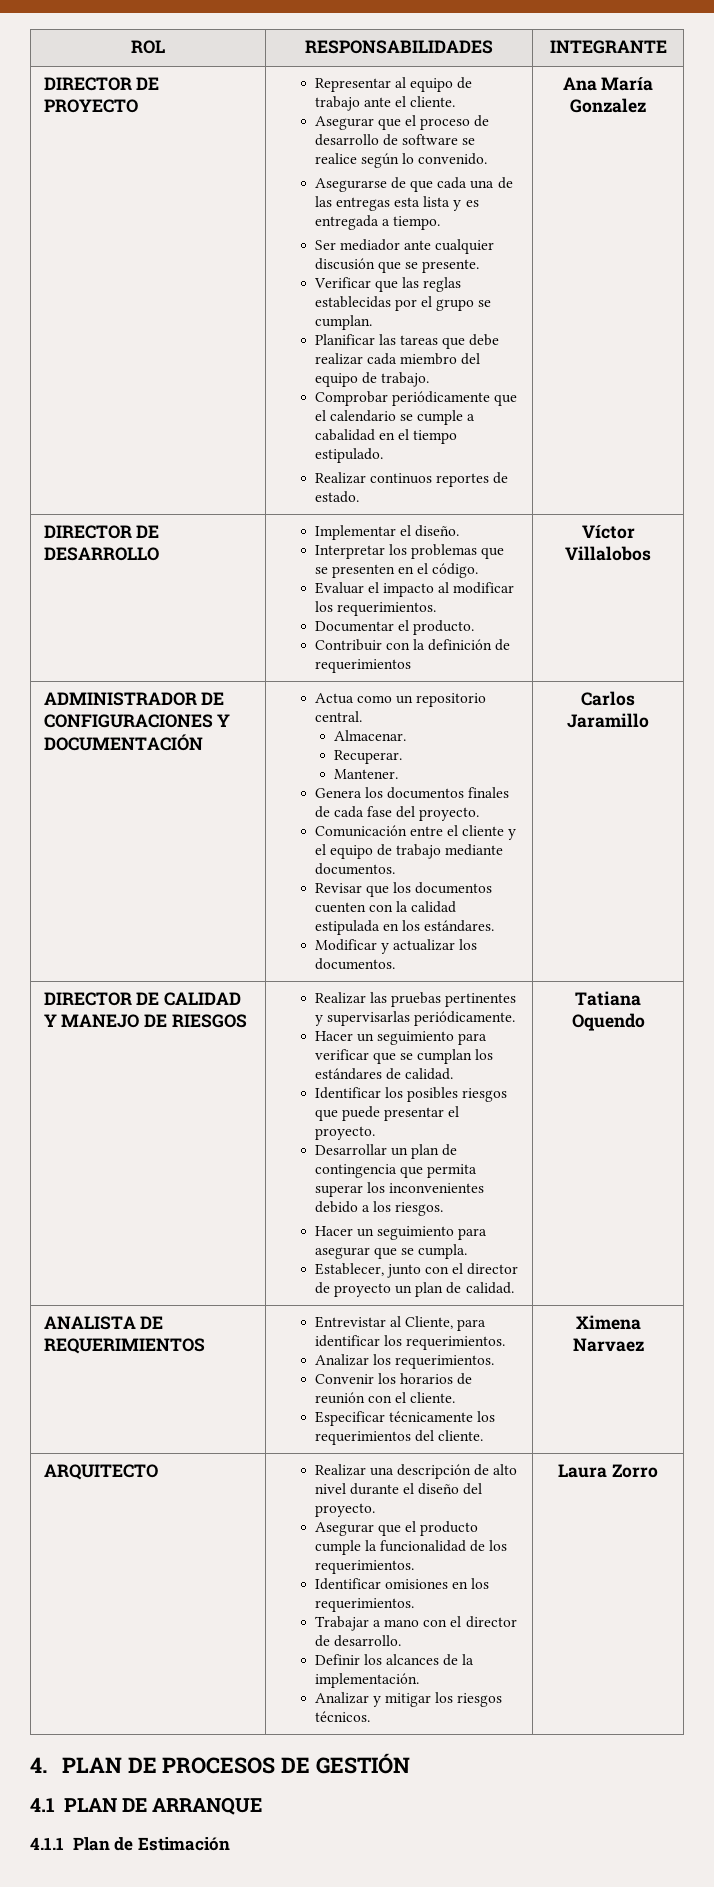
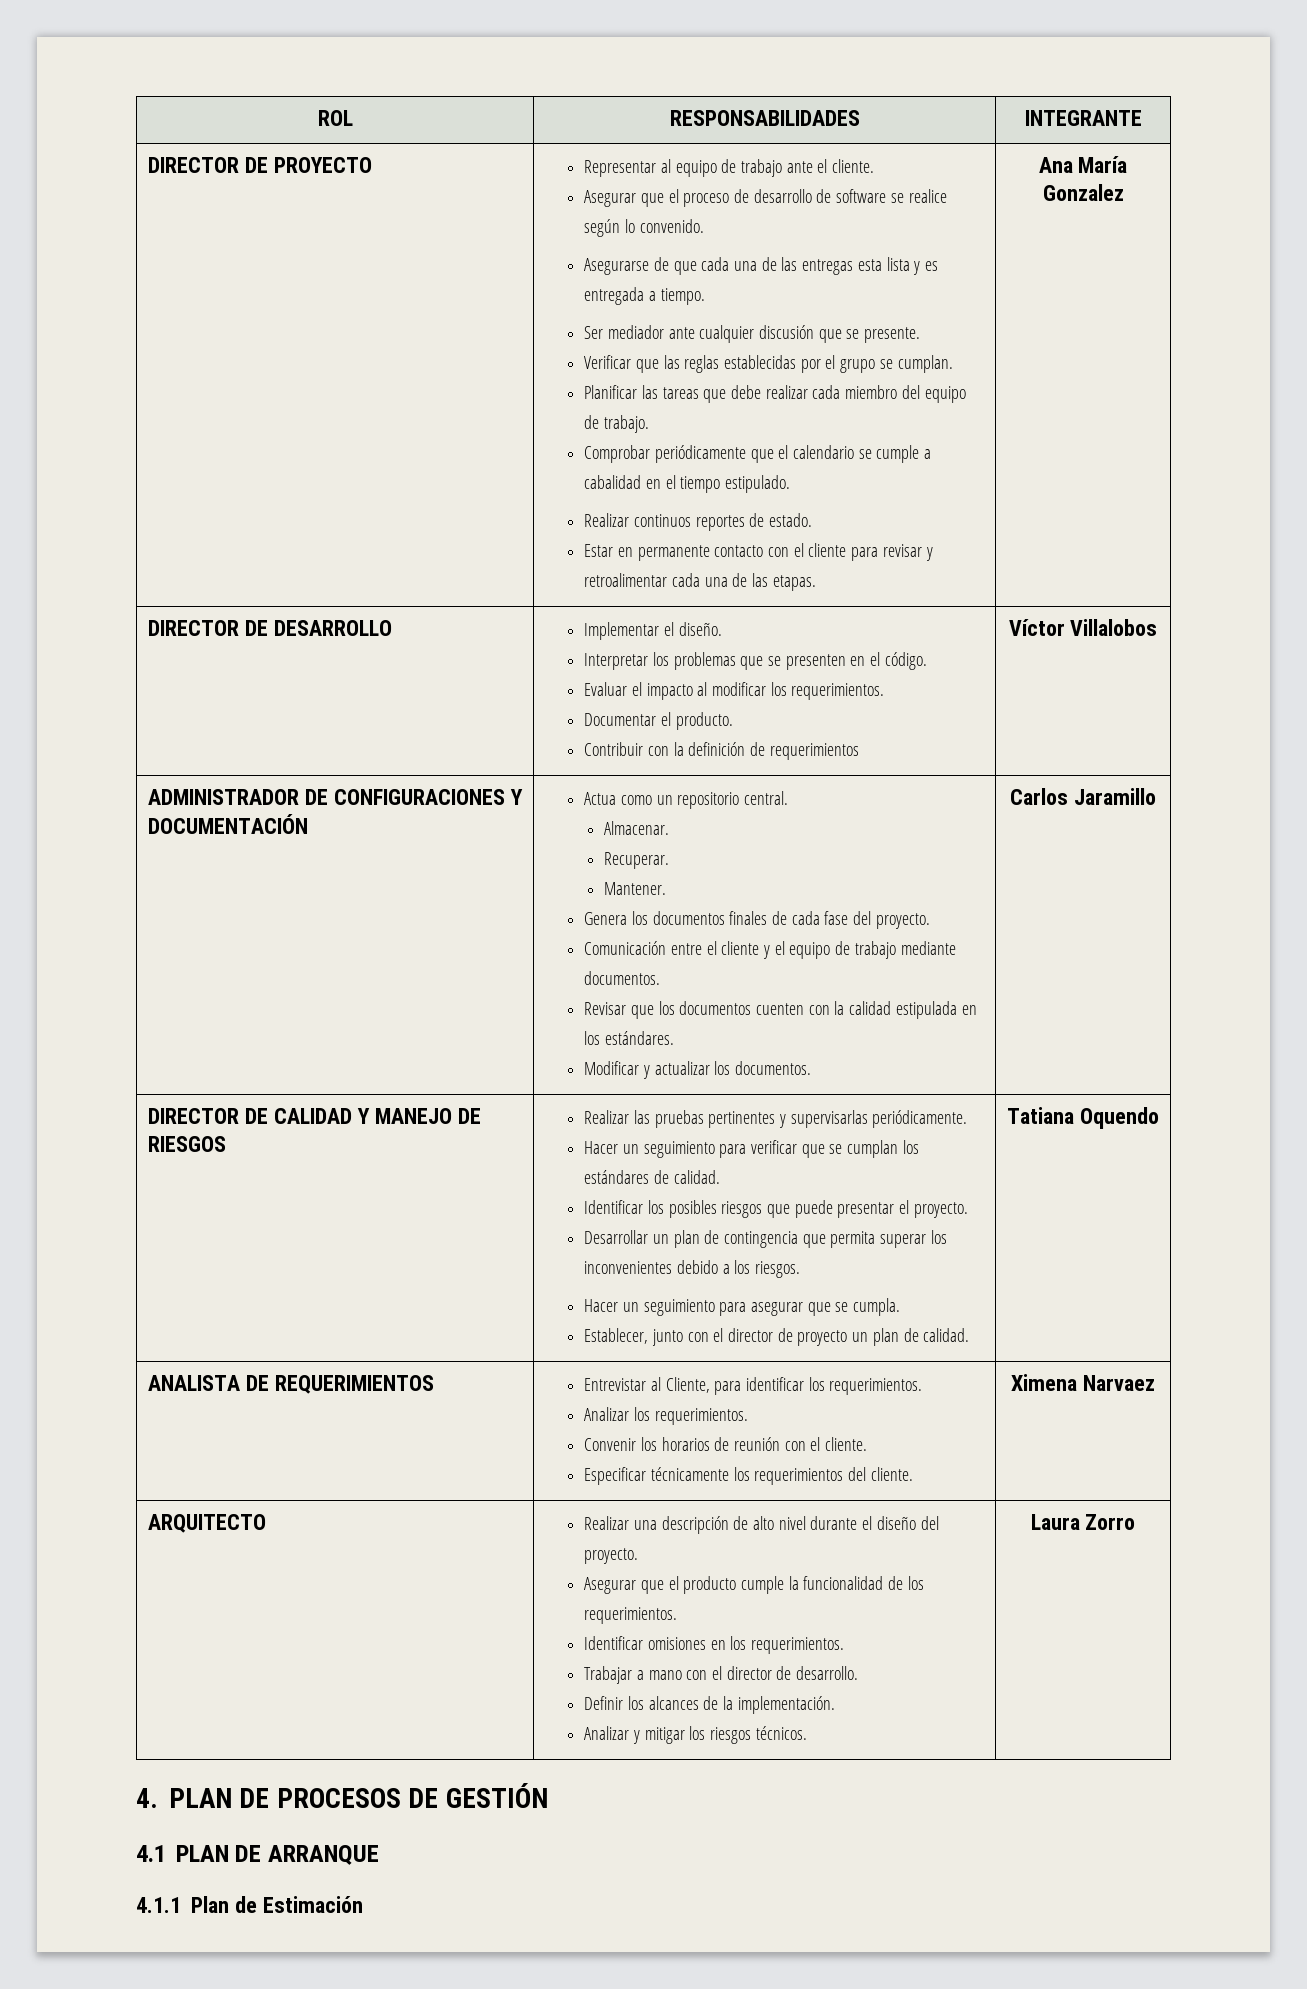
+ Estar en permanente contacto con el cliente para revisar y retroalimentar cada una de las etapas.

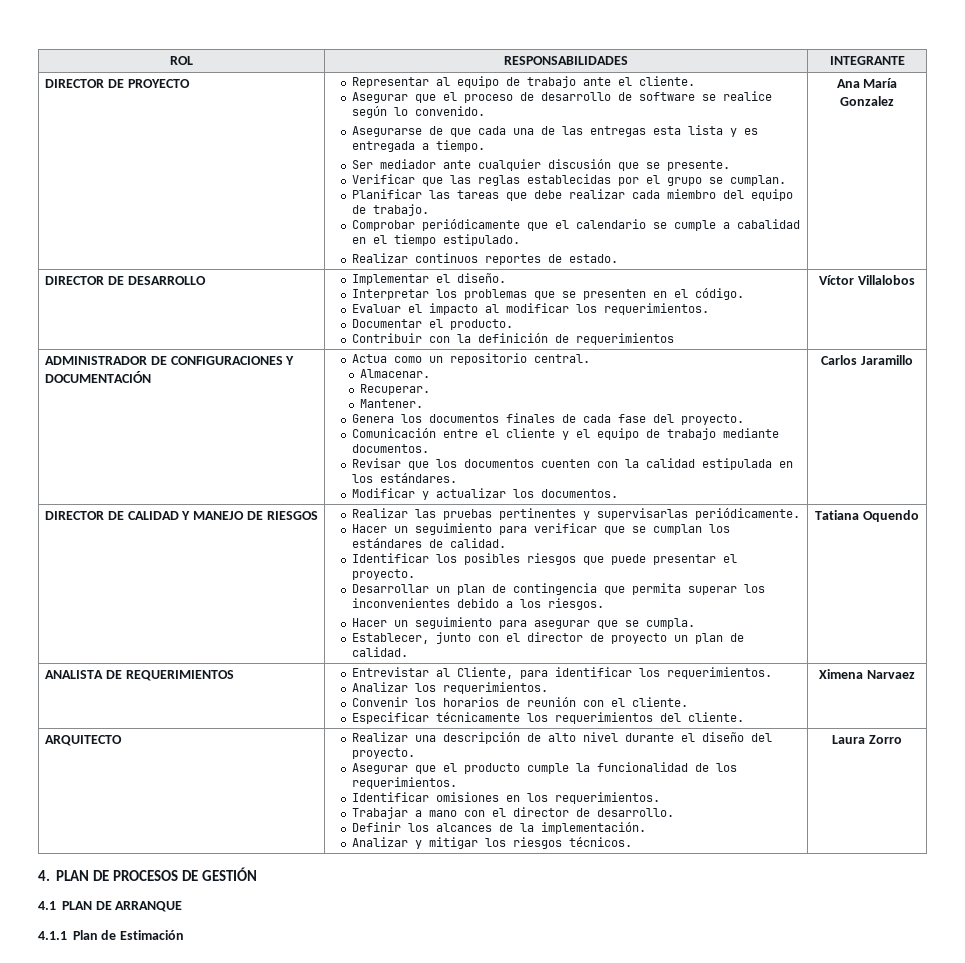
- Estar en permanente contacto con el cliente para revisar y retroalimentar cada una de las etapas.

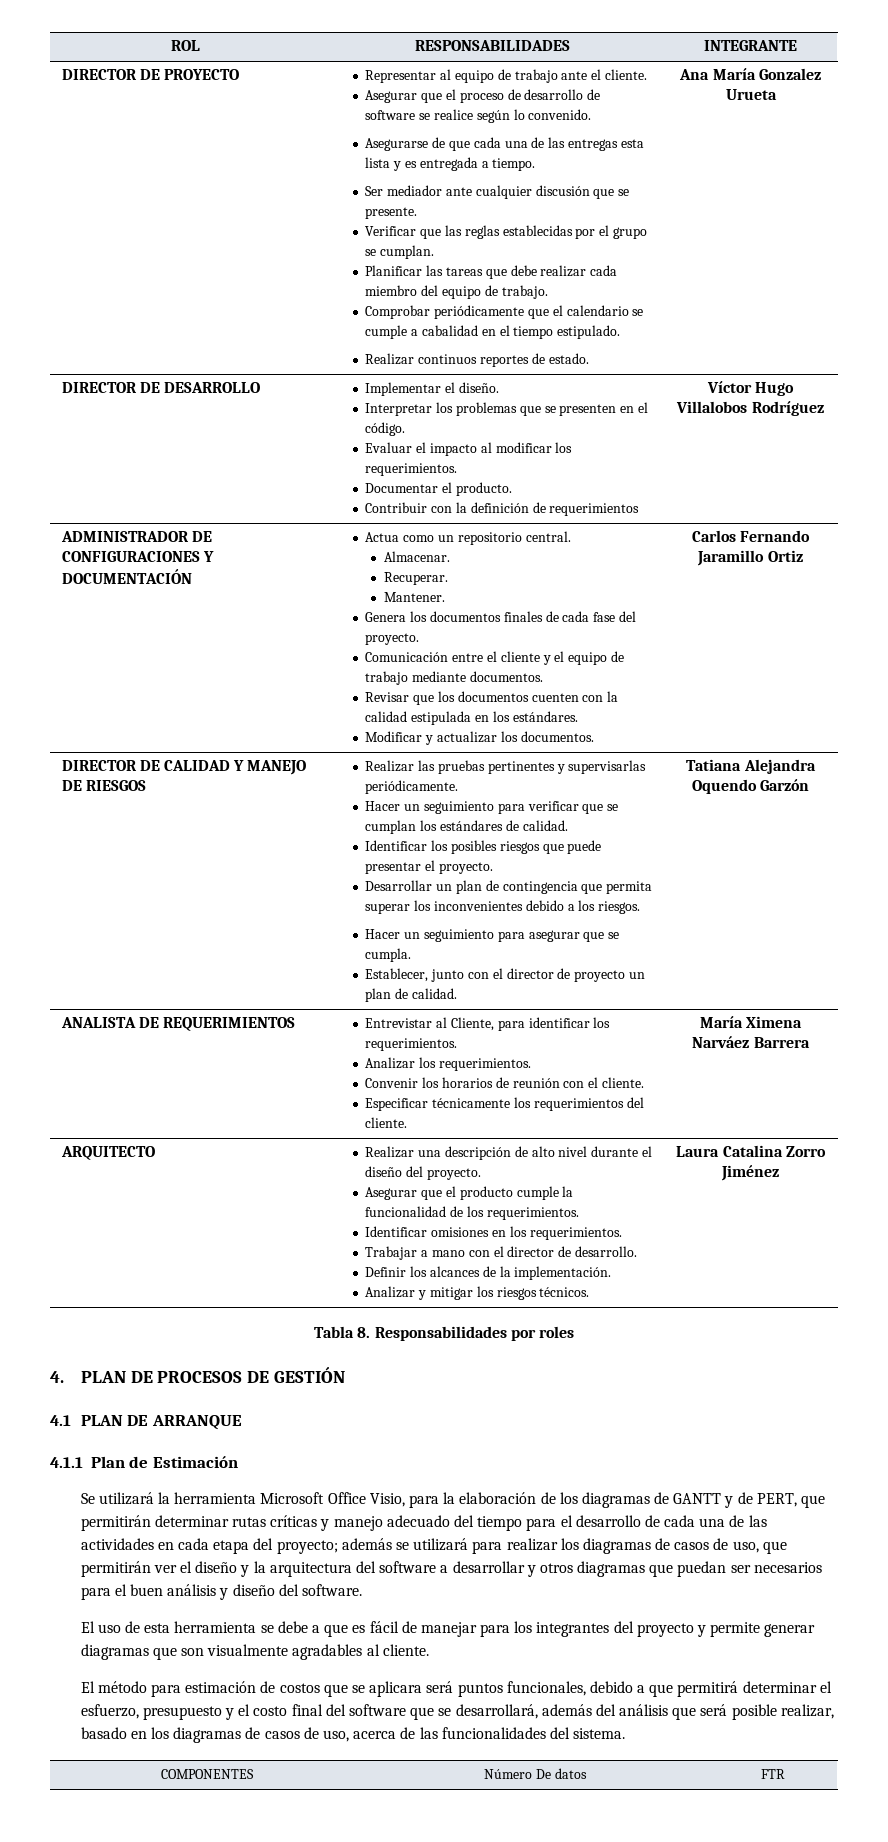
- Ana María Gonzalez
+ Ana María Gonzalez Urueta
  DIRECTOR DE DESARROLLO | Implementar el diseño.
  Interpretar los problemas que se presenten en el código.
  Evaluar el impacto al modificar los requerimientos.
  Documentar el producto.
- Contribuir con la definición de requerimientos | Víctor Villalobos
+ Contribuir con la definición de requerimientos | Víctor Hugo Villalobos Rodríguez
- Carlos Jaramillo
+ Carlos Fernando Jaramillo Ortiz
- Tatiana Oquendo
+ Tatiana Alejandra Oquendo Garzón
  ANALISTA DE REQUERIMIENTOS | Entrevistar al Cliente, para identificar los requerimientos.
  Analizar los requerimientos.
  Convenir los horarios de reunión con el cliente.
- Especificar técnicamente los requerimientos del cliente. | Ximena Narvaez
+ Especificar técnicamente los requerimientos del cliente. | María Ximena Narváez Barrera
- Laura Zorro
+ Laura Catalina Zorro Jiménez
+ Tabla 8. Responsabilidades por roles
+ Se utilizará la herramienta Microsoft Office Visio, para la elaboración de los diagramas de GANTT y de PERT, que permitirán determinar rutas críticas y manejo adecuado del tiempo para el desarrollo de cada una de las actividades en cada etapa del proyecto; además se utilizará para realizar los diagramas de casos de uso, que permitirán ver el diseño y la arquitectura del software a desarrollar y otros diagramas que puedan ser necesarios para el buen análisis y diseño del software.
+ El uso de esta herramienta se debe a que es fácil de manejar para los integrantes del proyecto y permite generar diagramas que son visualmente agradables al cliente.
+ El método para estimación de costos que se aplicara será puntos funcionales, debido a que permitirá determinar el esfuerzo, presupuesto y el costo final del software que se desarrollará, además del análisis que será posible realizar, basado en los diagramas de casos de uso, acerca de las funcionalidades del sistema.
+ COMPONENTES | Número De datos | FTR

